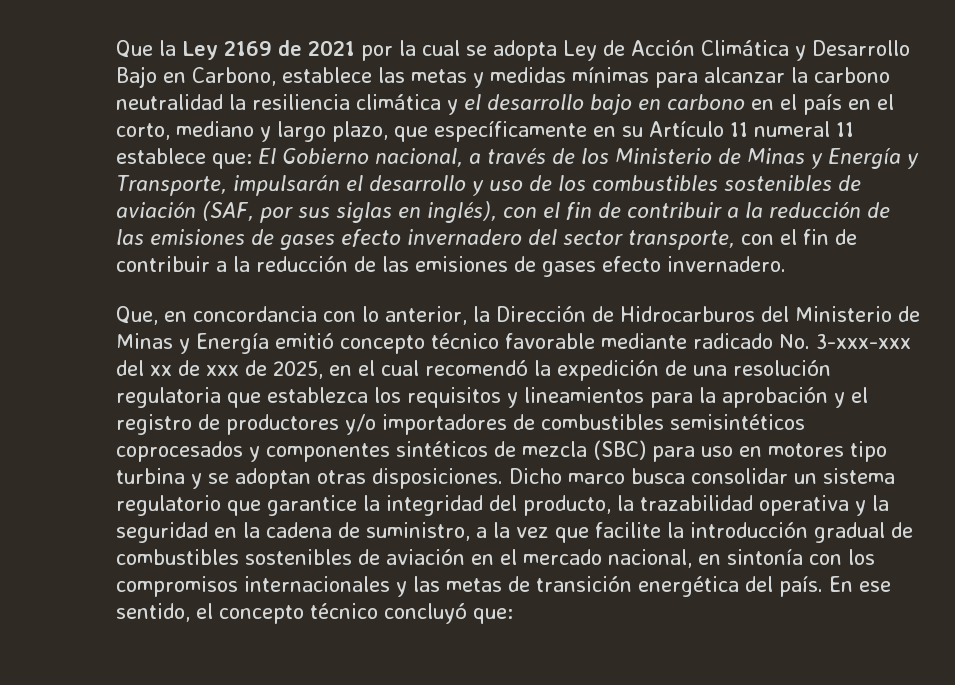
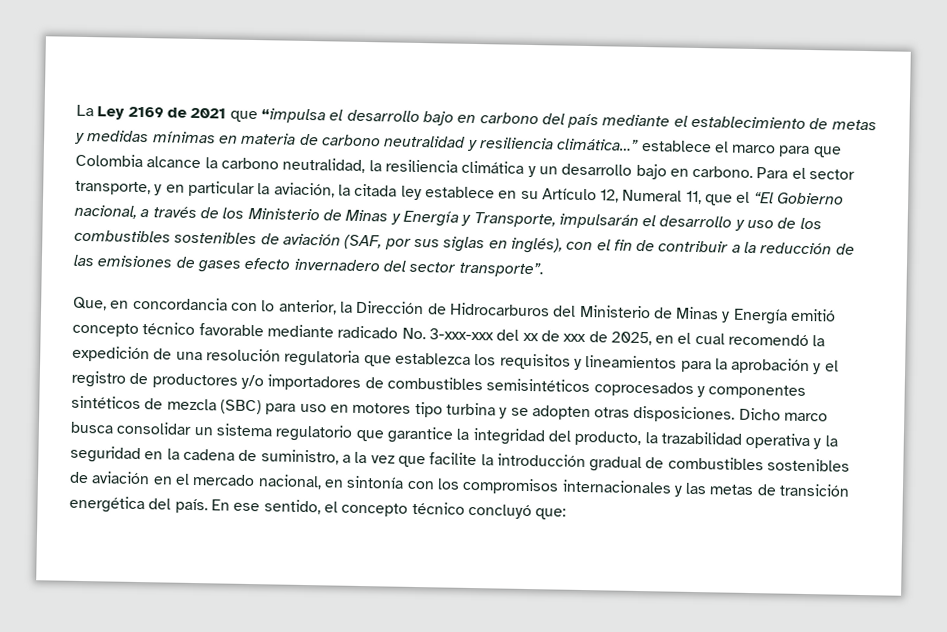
- Que la Ley 2169 de 2021 por la cual se adopta Ley de Acción Climática y Desarrollo Bajo en Carbono, establece las metas y medidas mínimas para alcanzar la carbono neutralidad la resiliencia climática y el desarrollo bajo en carbono en el país en el corto, mediano y largo plazo, que específicamente en su Artículo 11 numeral 11 establece que: El Gobierno nacional, a través de los Ministerio de Minas y Energía y Transporte, impulsarán el desarrollo y uso de los combustibles sostenibles de aviación (SAF, por sus siglas en inglés), con el fin de contribuir a la reducción de las emisiones de gases efecto invernadero del sector transporte, con el fin de contribuir a la reducción de las emisiones de gases efecto invernadero.
+ La Ley 2169 de 2021 que “impulsa el desarrollo bajo en carbono del país mediante el establecimiento de metas y medidas mínimas en materia de carbono neutralidad y resiliencia climática…” establece el marco para que Colombia alcance la carbono neutralidad, la resiliencia climática y un desarrollo bajo en carbono. Para el sector transporte, y en particular la aviación, la citada ley establece en su Artículo 12, Numeral 11, que el “El Gobierno nacional, a través de los Ministerio de Minas y Energía y Transporte, impulsarán el desarrollo y uso de los combustibles sostenibles de aviación (SAF, por sus siglas en inglés), con el fin de contribuir a la reducción de las emisiones de gases efecto invernadero del sector transporte”.
- Que, en concordancia con lo anterior, la Dirección de Hidrocarburos del Ministerio de Minas y Energía emitió concepto técnico favorable mediante radicado No. 3-xxx-xxx del xx de xxx de 2025, en el cual recomendó la expedición de una resolución regulatoria que establezca los requisitos y lineamientos para la aprobación y el registro de productores y/o importadores de combustibles semisintéticos coprocesados y componentes sintéticos de mezcla (SBC) para uso en motores tipo turbina y se adoptan otras disposiciones.
+ Que, en concordancia con lo anterior, la Dirección de Hidrocarburos del Ministerio de Minas y Energía emitió concepto técnico favorable mediante radicado No. 3-xxx-xxx del xx de xxx de 2025, en el cual recomendó la expedición de una resolución regulatoria que establezca los requisitos y lineamientos para la aprobación y el registro de productores y/o importadores de combustibles semisintéticos coprocesados y componentes sintéticos de mezcla (SBC) para uso en motores tipo turbina y se adopten otras disposiciones.

